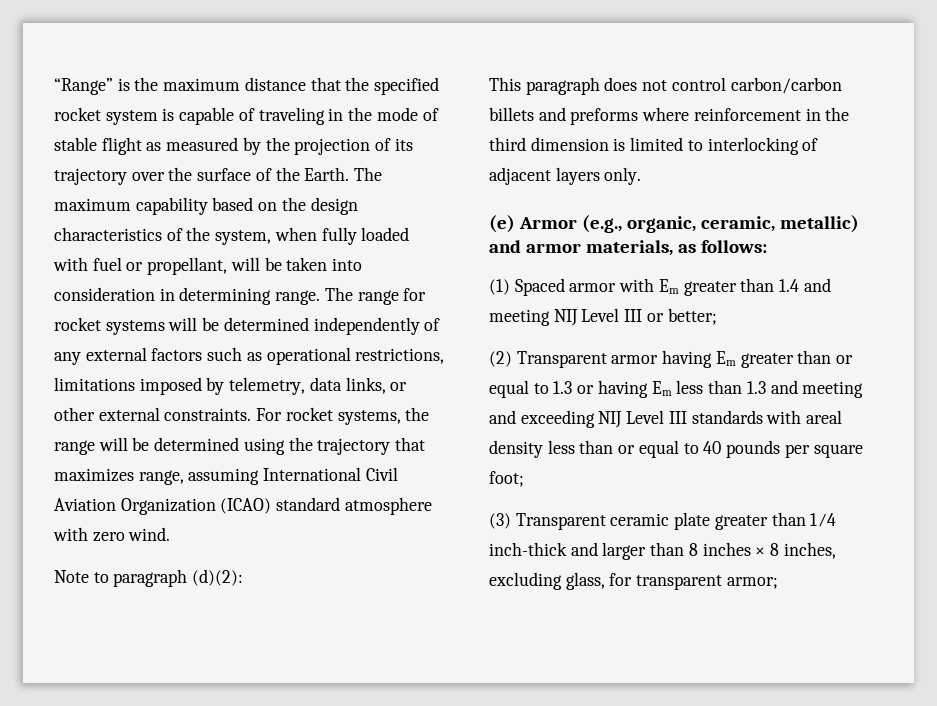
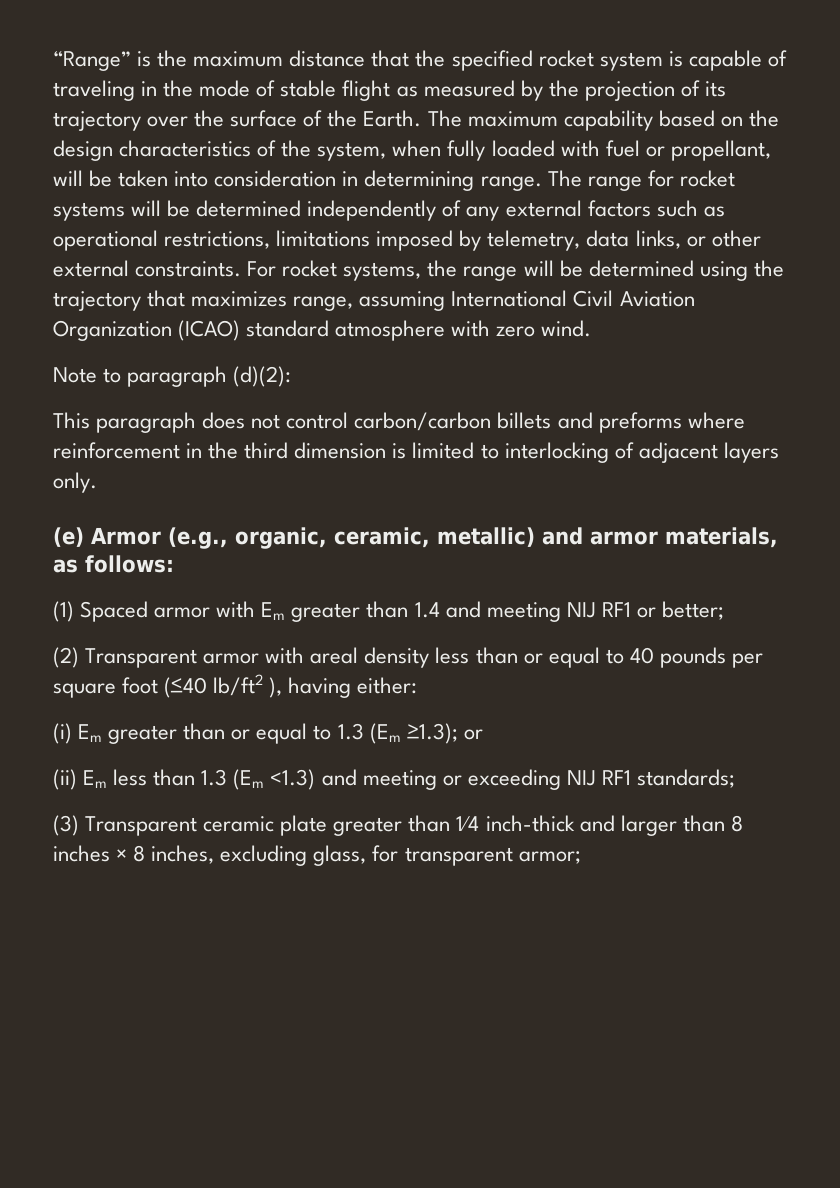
- (1) Spaced armor with Em greater than 1.4 and meeting NIJ Level III or better;
+ (1) Spaced armor with Em greater than 1.4 and meeting NIJ RF1 or better;
- (2) Transparent armor having Em greater than or equal to 1.3 or having Em less than 1.3 and meeting and exceeding NIJ Level III standards with areal density less than or equal to 40 pounds per square foot;
+ (2) Transparent armor with areal density less than or equal to 40 pounds per square foot (≤40 lb/ft2 ), having either:
+ (i) Em greater than or equal to 1.3 (Em ≥1.3); or
+ (ii) Em less than 1.3 (Em <1.3) and meeting or exceeding NIJ RF1 standards;

